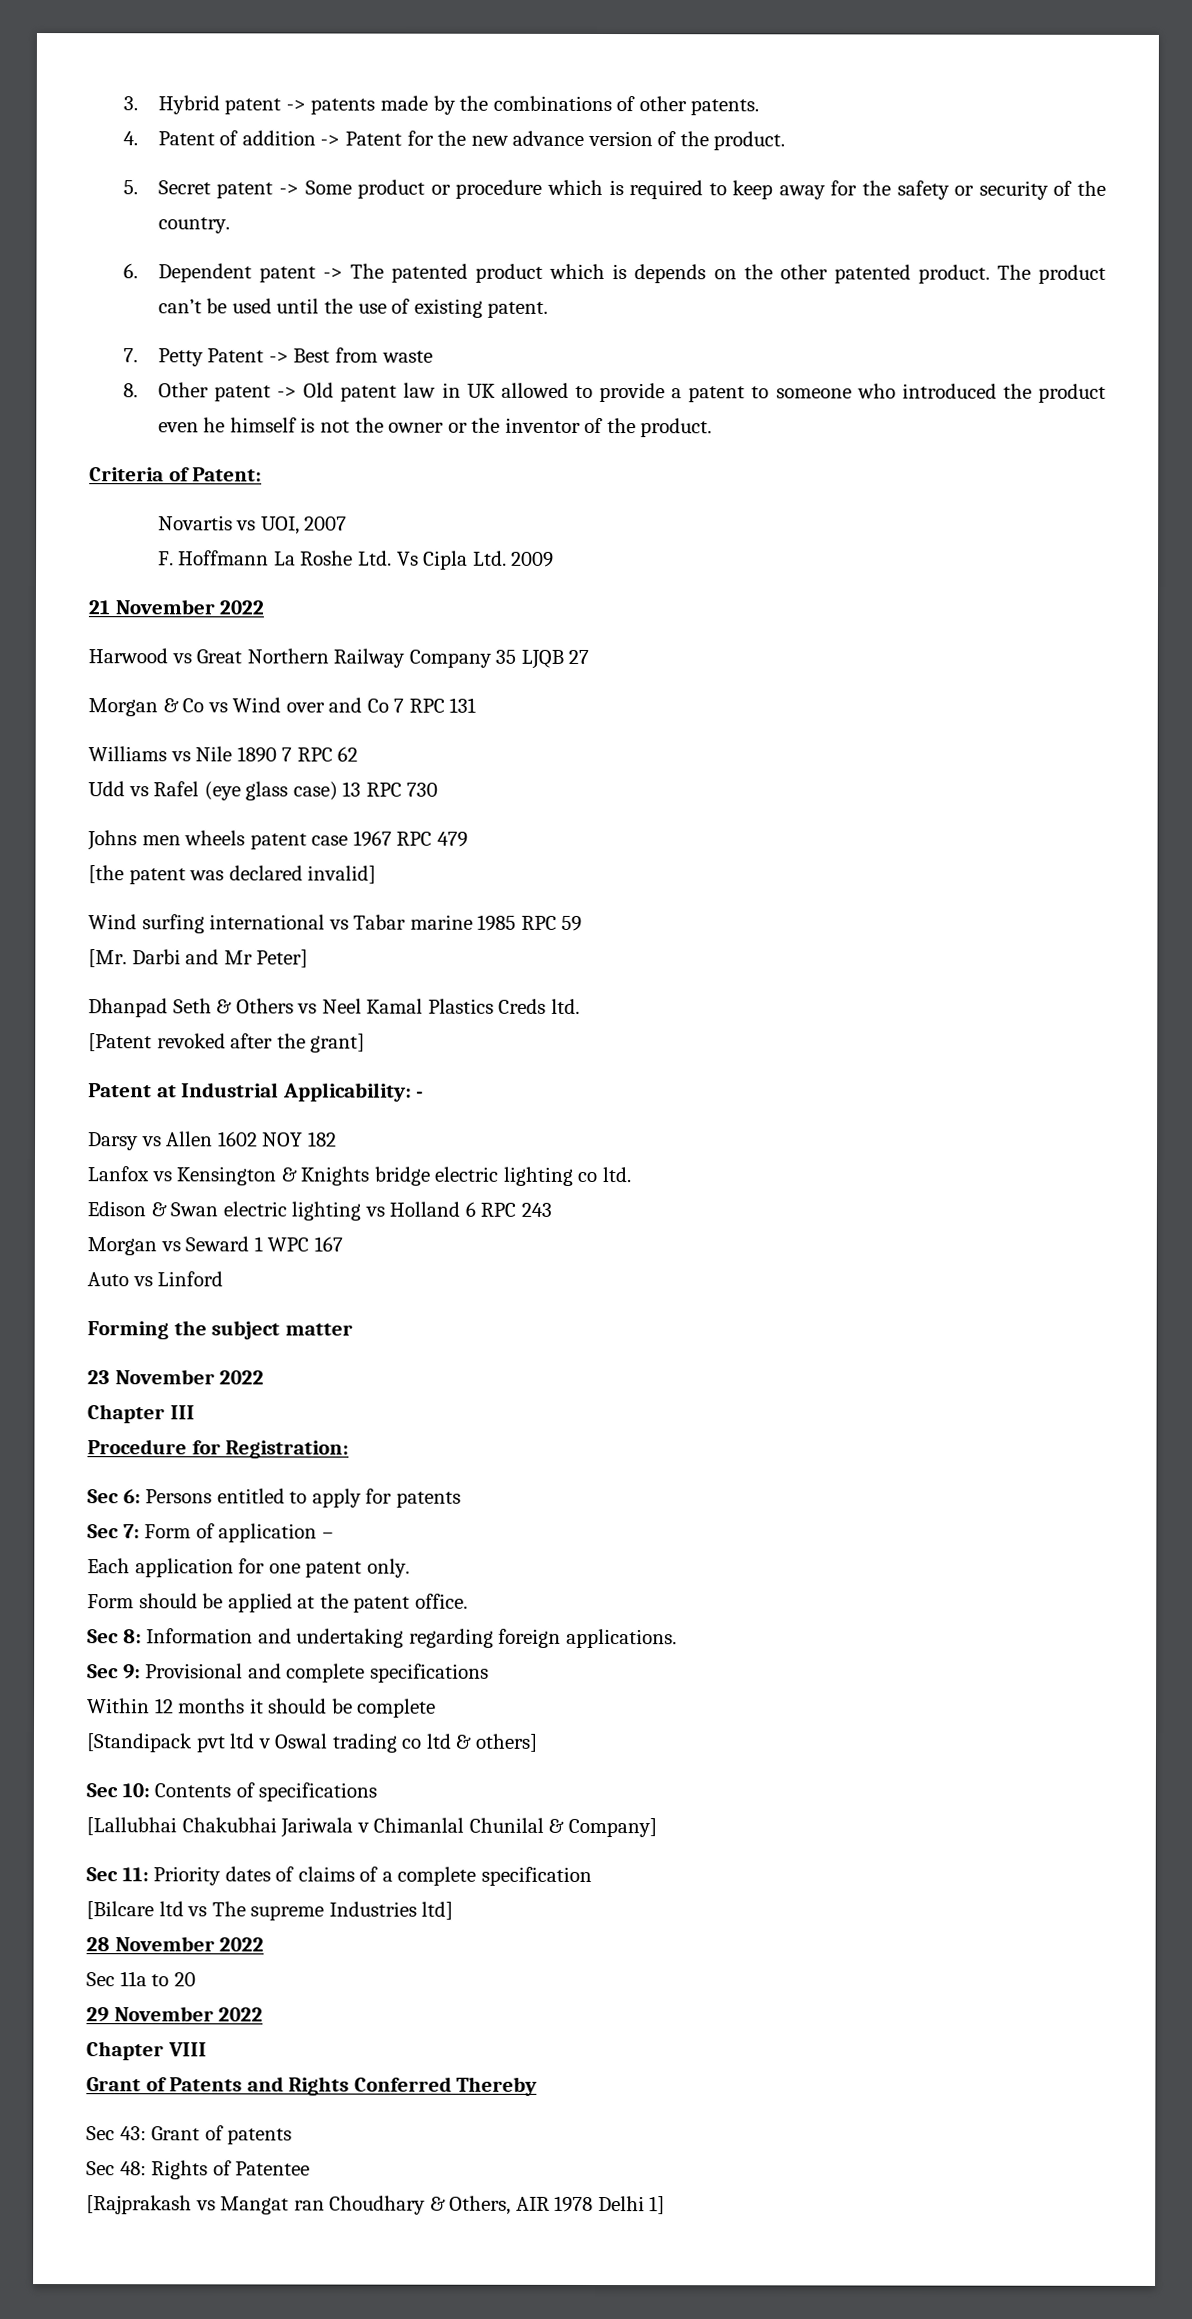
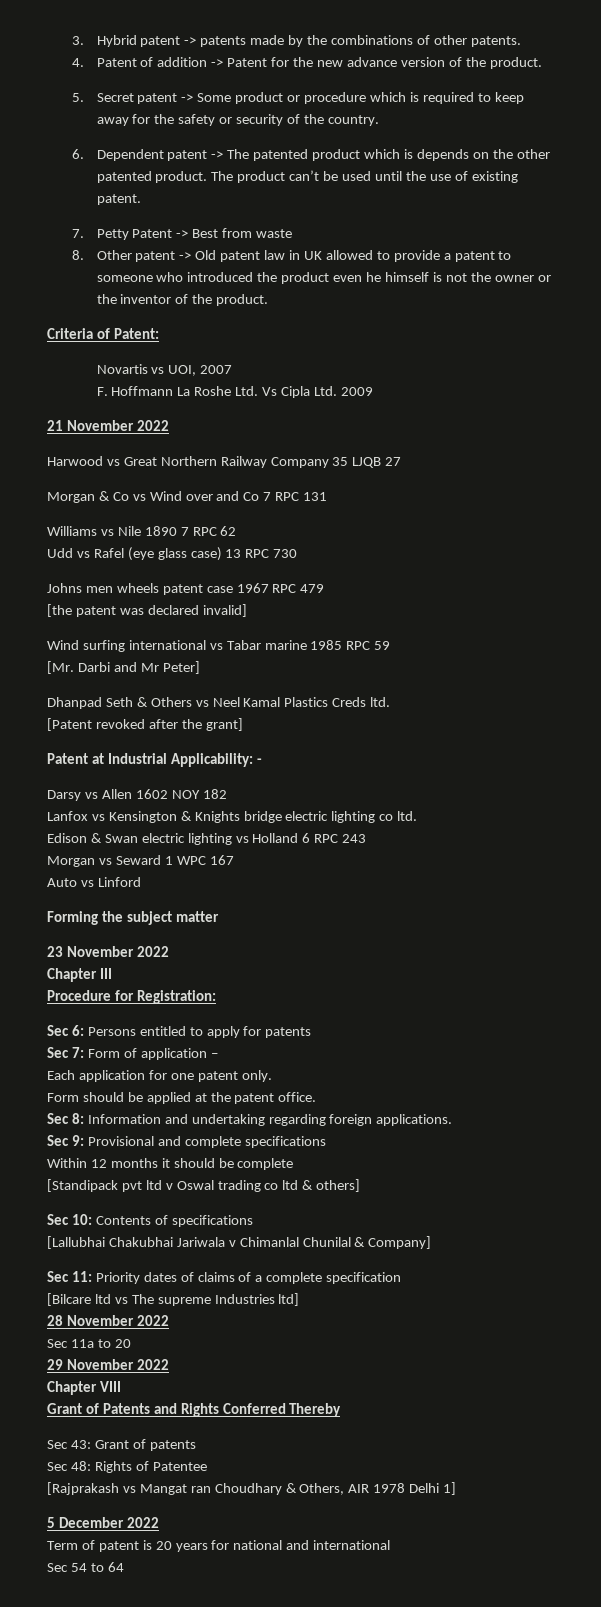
+ 5 December 2022
+ Term of patent is 20 years for national and international
+ Sec 54 to 64

